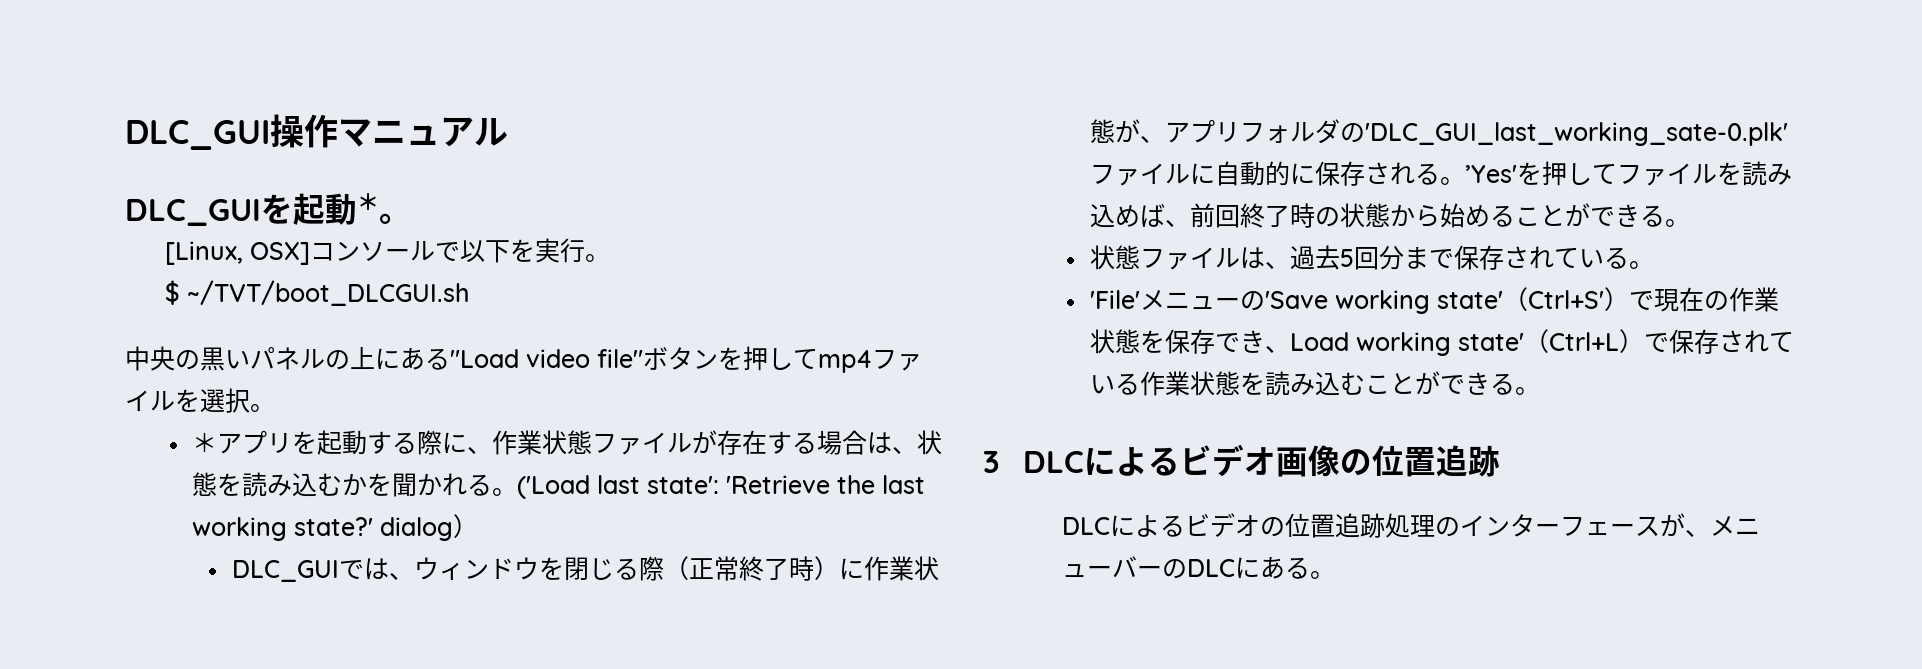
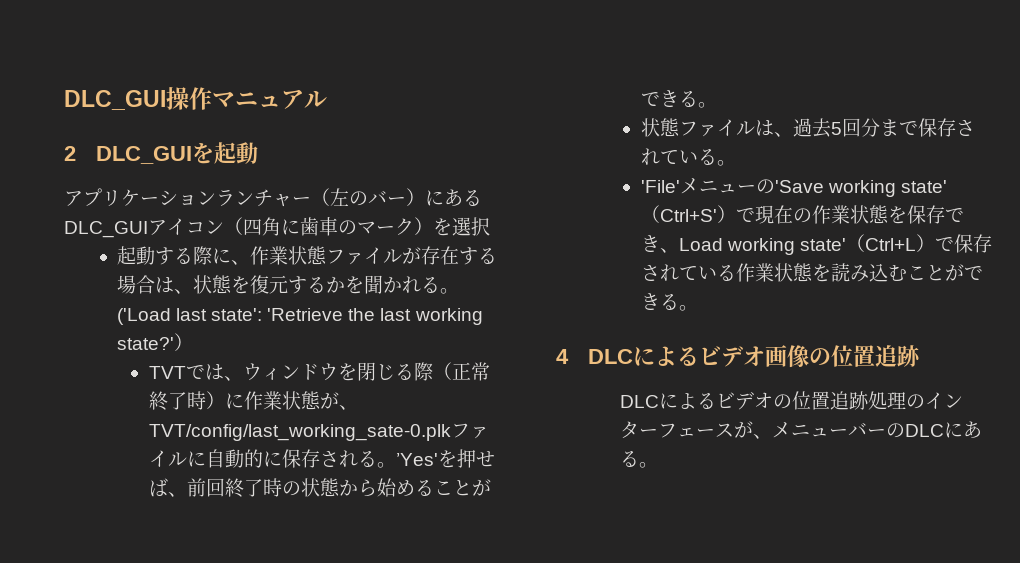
- DLC_GUIを起動＊。
- [Linux, OSX]コンソールで以下を実行。
- $ ~/TVT/boot_DLCGUI.sh
- 中央の黒いパネルの上にある"Load video file"ボタンを押してmp4ファイルを選択。
- ＊アプリを起動する際に、作業状態ファイルが存在する場合は、状態を読み込むかを聞かれる。
+ 2 DLC_GUIを起動
+ アプリケーションランチャー（左のバー）にあるDLC_GUIアイコン（四角に歯車のマーク）を選択
+ 起動する際に、作業状態ファイルが存在する場合は、状態を復元するかを聞かれる。
- ('Load last state': 'Retrieve the last working state?' dialog）
+ ('Load last state': 'Retrieve the last working state?'）
- DLC_GUIでは、ウィンドウを閉じる際（正常終了時）に作業状態が、アプリフォルダの'DLC_GUI_last_working_sate-0.plk'ファイルに自動的に保存される。’Yes'を押してファイルを読み込めば、前回終了時の状態から始めることができる。
+ TVTでは、ウィンドウを閉じる際（正常終了時）に作業状態が、TVT/config/last_working_sate-0.plkファイルに自動的に保存される。’Yes'を押せば、前回終了時の状態から始めることができる。
- 3 DLCによるビデオ画像の位置追跡
+ 4 DLCによるビデオ画像の位置追跡

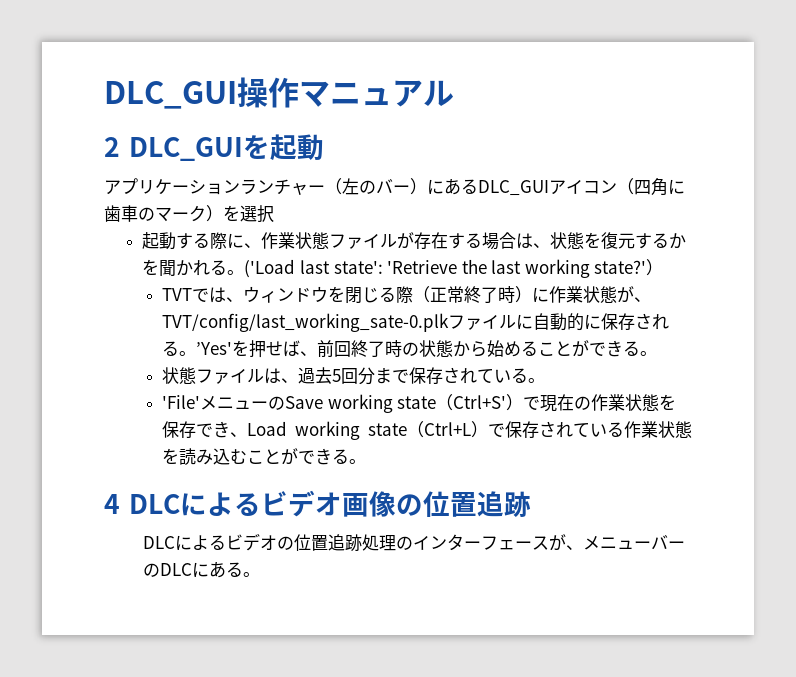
- 'File'メニューの'Save working state'（Ctrl+S'）で現在の作業状態を保存でき、Load working state'（Ctrl+L）で保存されている作業状態を読み込むことができる。
+ 'File'メニューのSave working state（Ctrl+S'）で現在の作業状態を保存でき、Load working state（Ctrl+L）で保存されている作業状態を読み込むことができる。

